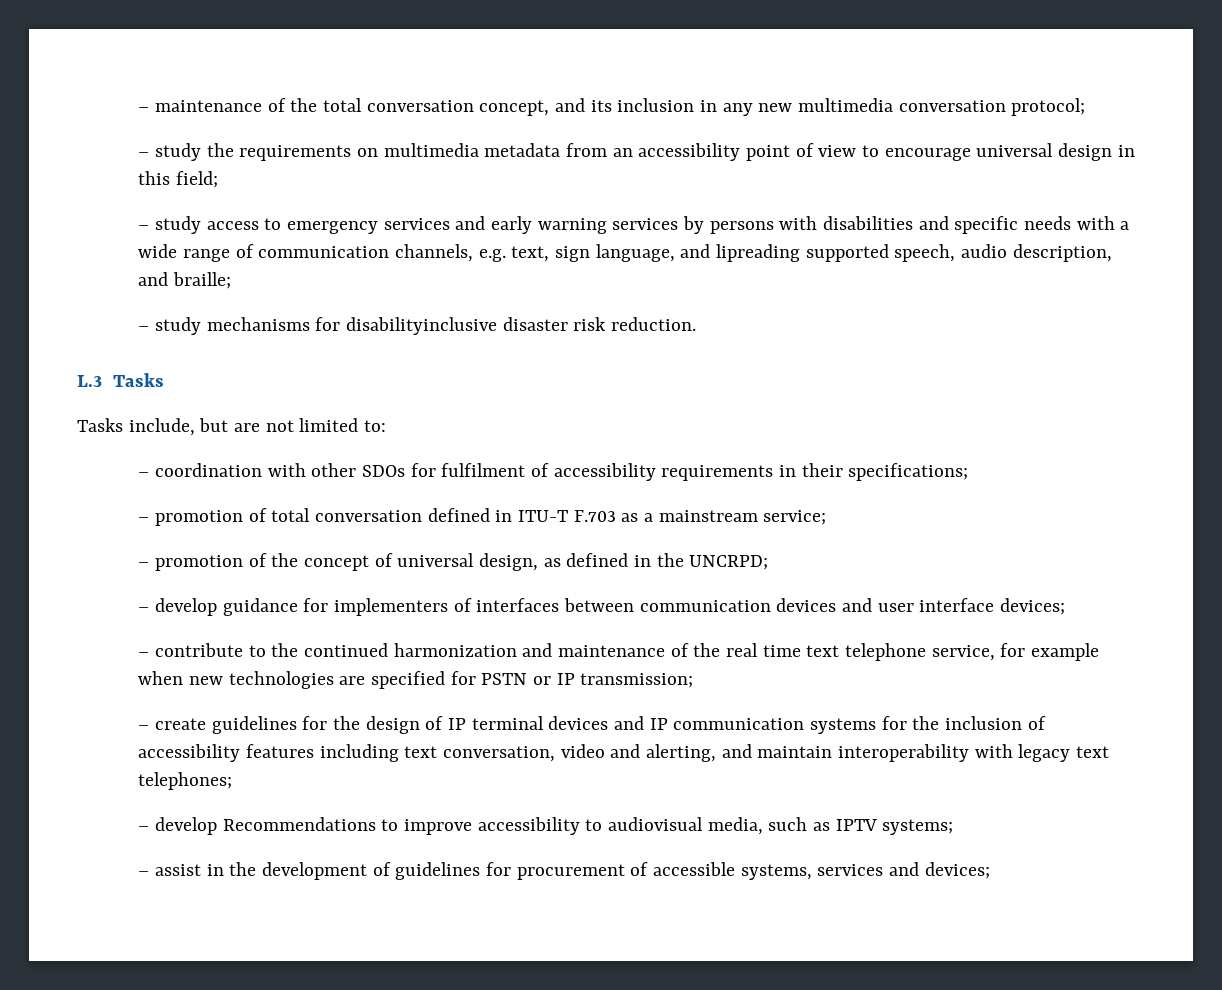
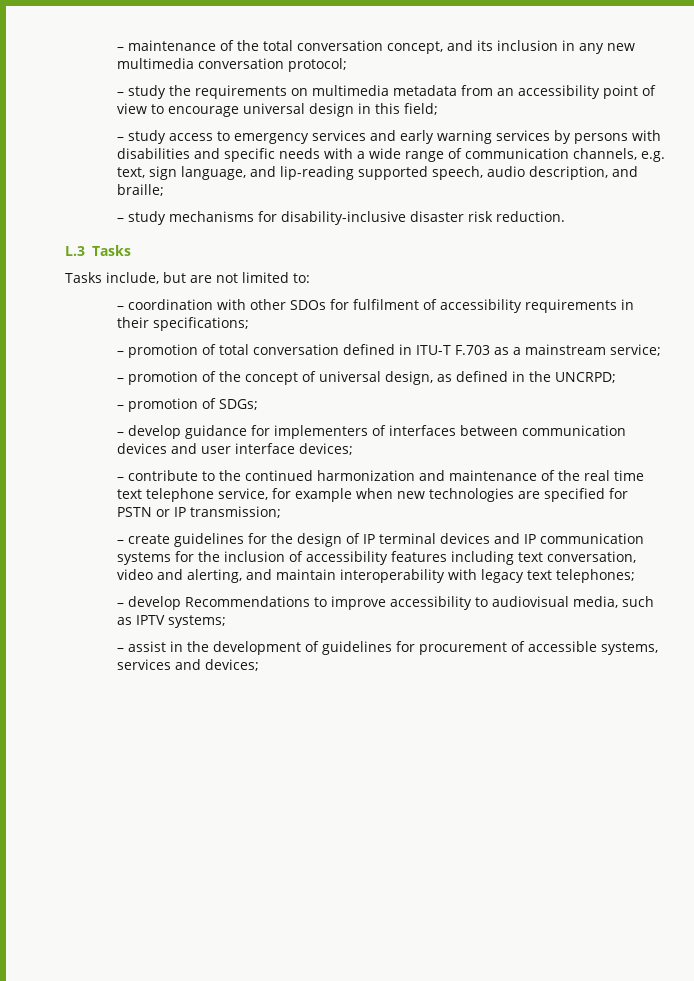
- – study access to emergency services and early warning services by persons with disabilities and specific needs with a wide range of communication channels, e.g. text, sign language, and lipreading supported speech, audio description, and braille;
+ – study access to emergency services and early warning services by persons with disabilities and specific needs with a wide range of communication channels, e.g. text, sign language, and lip-reading supported speech, audio description, and braille;
- – study mechanisms for disabilityinclusive disaster risk reduction.
+ – study mechanisms for disability-inclusive disaster risk reduction.
+ – promotion of SDGs;

